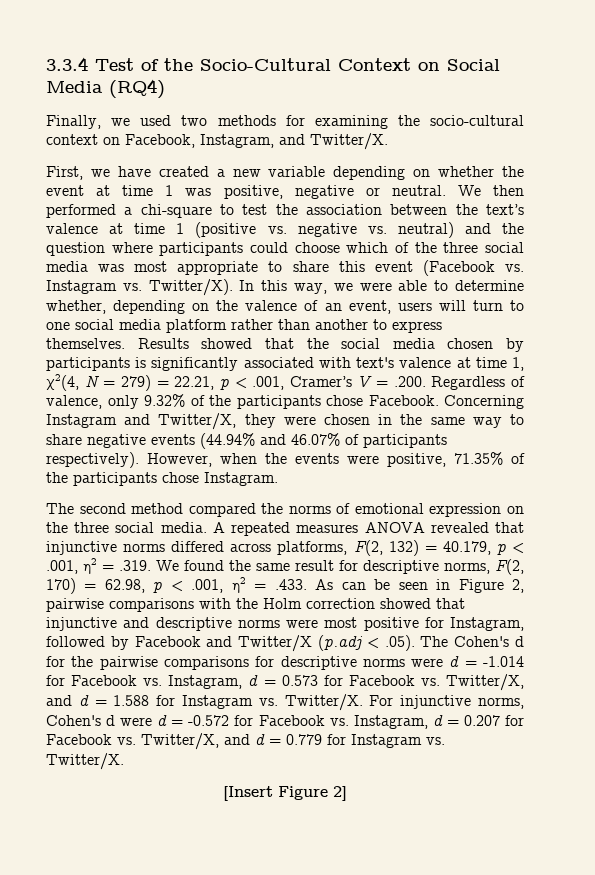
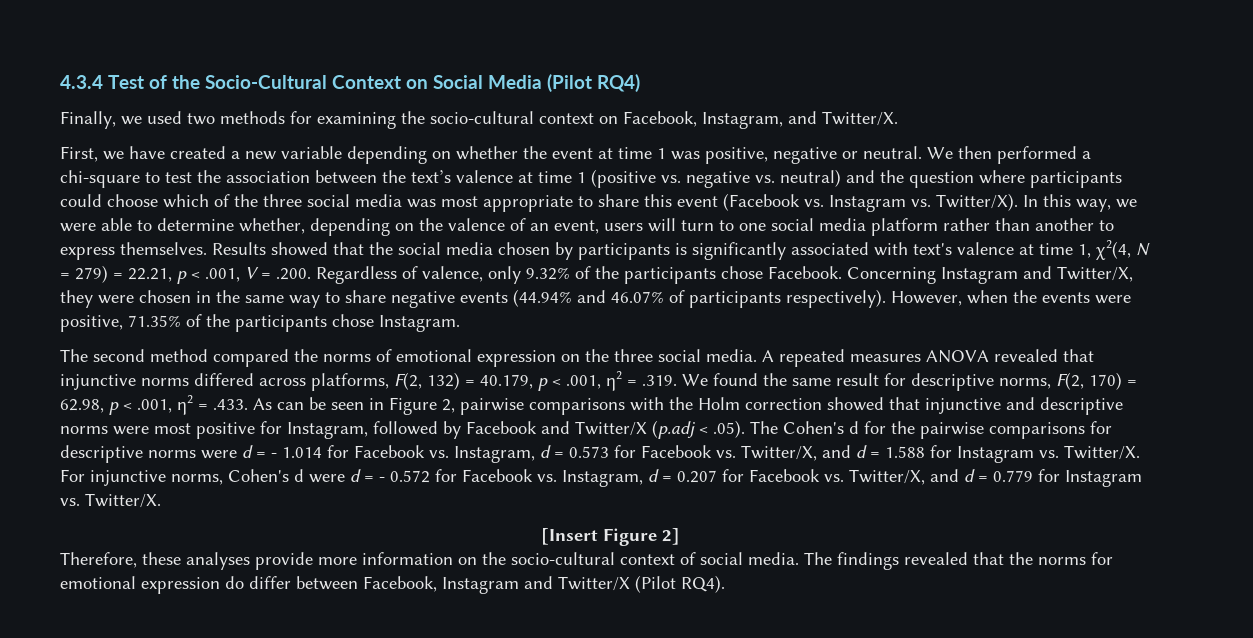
- 3.3.4 Test of the Socio-Cultural Context on Social Media (RQ4)
+ 4.3.4 Test of the Socio-Cultural Context on Social Media (Pilot RQ4)
- Results showed that the social media chosen by participants is significantly associated with text's valence at time 1, χ2(4, N = 279) = 22.21, p < .001, Cramer’s V = .200. Regardless of valence, only 9.32% of the participants chose Facebook.
+ Results showed that the social media chosen by participants is significantly associated with text's valence at time 1, χ2(4, N = 279) = 22.21, p < .001, V = .200. Regardless of valence, only 9.32% of the participants chose Facebook.
- A repeated measures ANOVA revealed that injunctive norms differed across platforms, F(2, 132) = 40.179, p < .001, η2 = .319. We found the same result for descriptive norms, F(2, 170) = 62.98, p < .001, η2 = .433. As can be seen in Figure 2, pairwise comparisons with the Holm correction showed that injunctive and descriptive norms were most positive for Instagram, followed by Facebook and Twitter/X (p.adj < .05). The Cohen's d for the pairwise comparisons for descriptive norms were d = -1.014 for Facebook vs. Instagram, d = 0.573 for Facebook vs. Twitter/X, and d = 1.588 for Instagram vs. Twitter/X.
+ A repeated measures ANOVA revealed that injunctive norms differed across platforms, F(2, 132) = 40.179, p < .001, η2 = .319. We found the same result for descriptive norms, F(2, 170) = 62.98, p < .001, η2 = .433. As can be seen in Figure 2, pairwise comparisons with the Holm correction showed that injunctive and descriptive norms were most positive for Instagram, followed by Facebook and Twitter/X (p.adj < .05). The Cohen's d for the pairwise comparisons for descriptive norms were d = - 1.014 for Facebook vs. Instagram, d = 0.573 for Facebook vs. Twitter/X, and d = 1.588 for Instagram vs. Twitter/X.
- For injunctive norms, Cohen's d were d = -0.572 for Facebook vs. Instagram, d = 0.207 for Facebook vs. Twitter/X, and d = 0.779 for Instagram vs. Twitter/X.
+ For injunctive norms, Cohen's d were d = - 0.572 for Facebook vs. Instagram, d = 0.207 for Facebook vs. Twitter/X, and d = 0.779 for Instagram vs. Twitter/X.
+ Therefore, these analyses provide more information on the socio-cultural context of social media. The findings revealed that the norms for emotional expression do differ between Facebook, Instagram and Twitter/X (Pilot RQ4).

